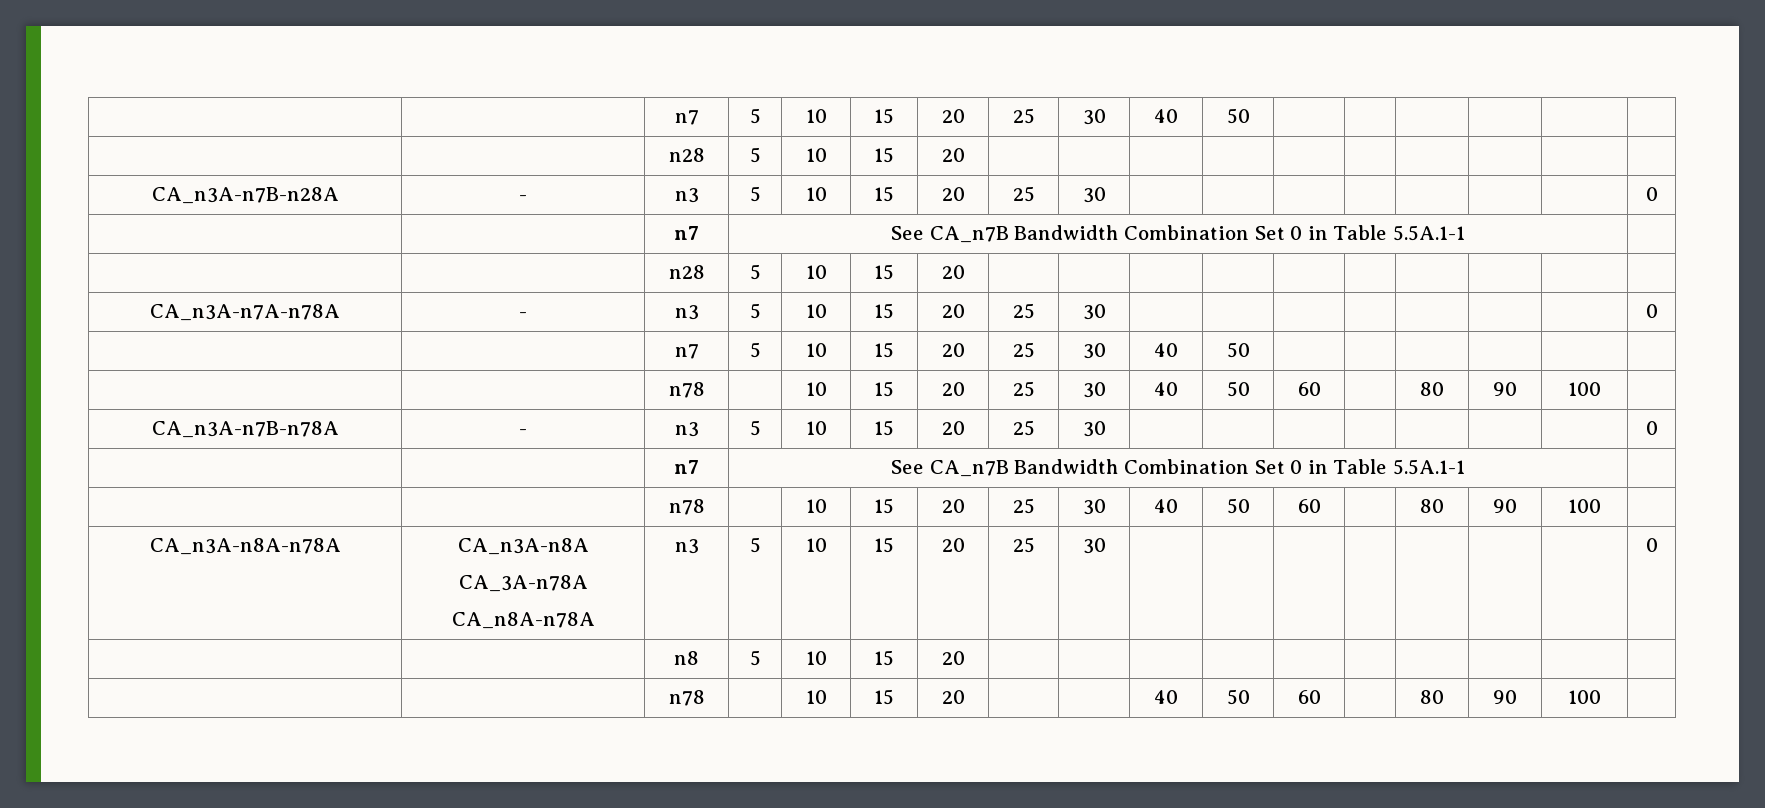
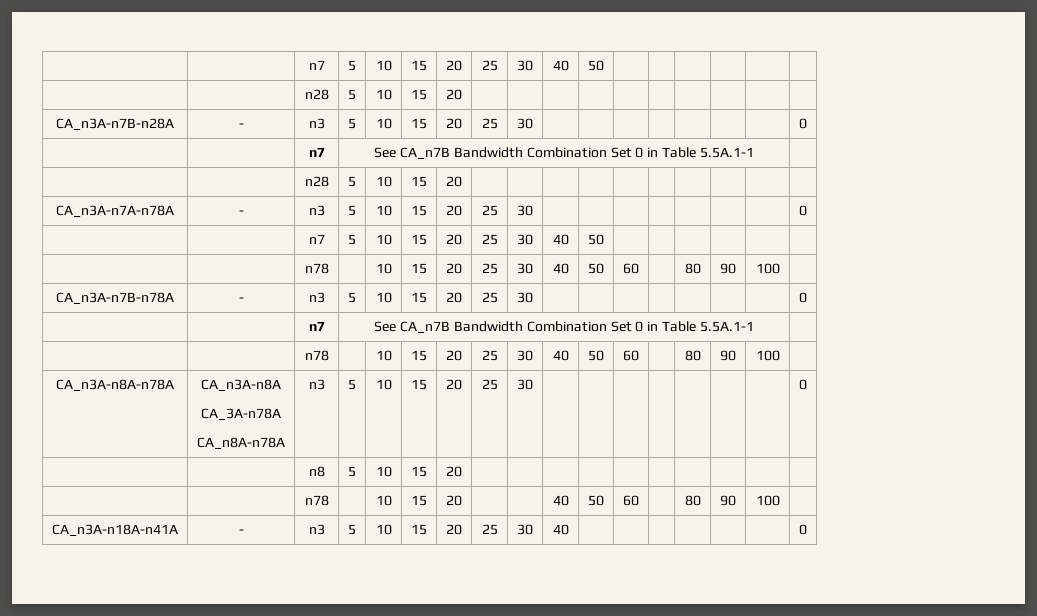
+ CA_n3A-n18A-n41A | - | n3 | 5 | 10 | 15 | 20 | 25 | 30 | 40 | | | | | | | 0

